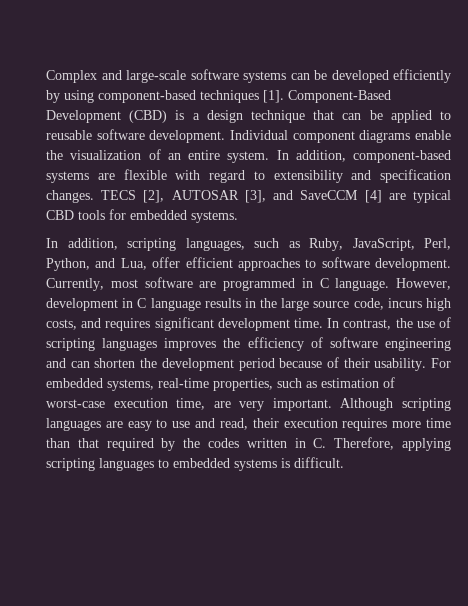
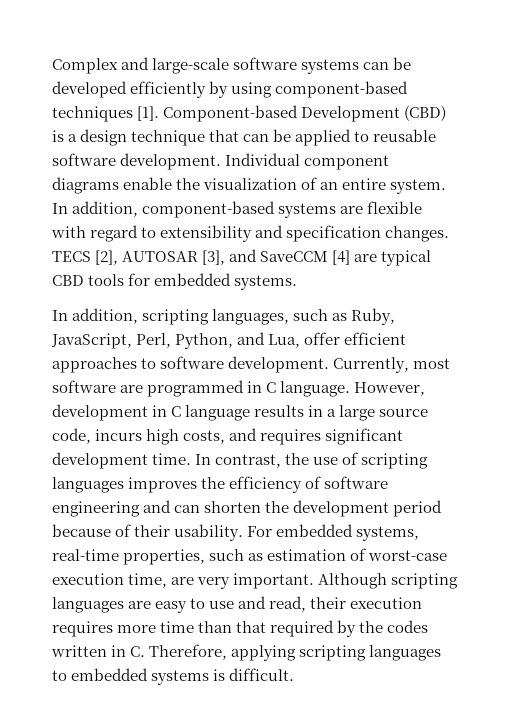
- Component-Based Development (CBD) is a design technique that can be applied to reusable software development.
+ Component-based Development (CBD) is a design technique that can be applied to reusable software development.
- However, development in C language results in the large source code, incurs high costs, and requires significant development time.
+ However, development in C language results in a large source code, incurs high costs, and requires significant development time.

